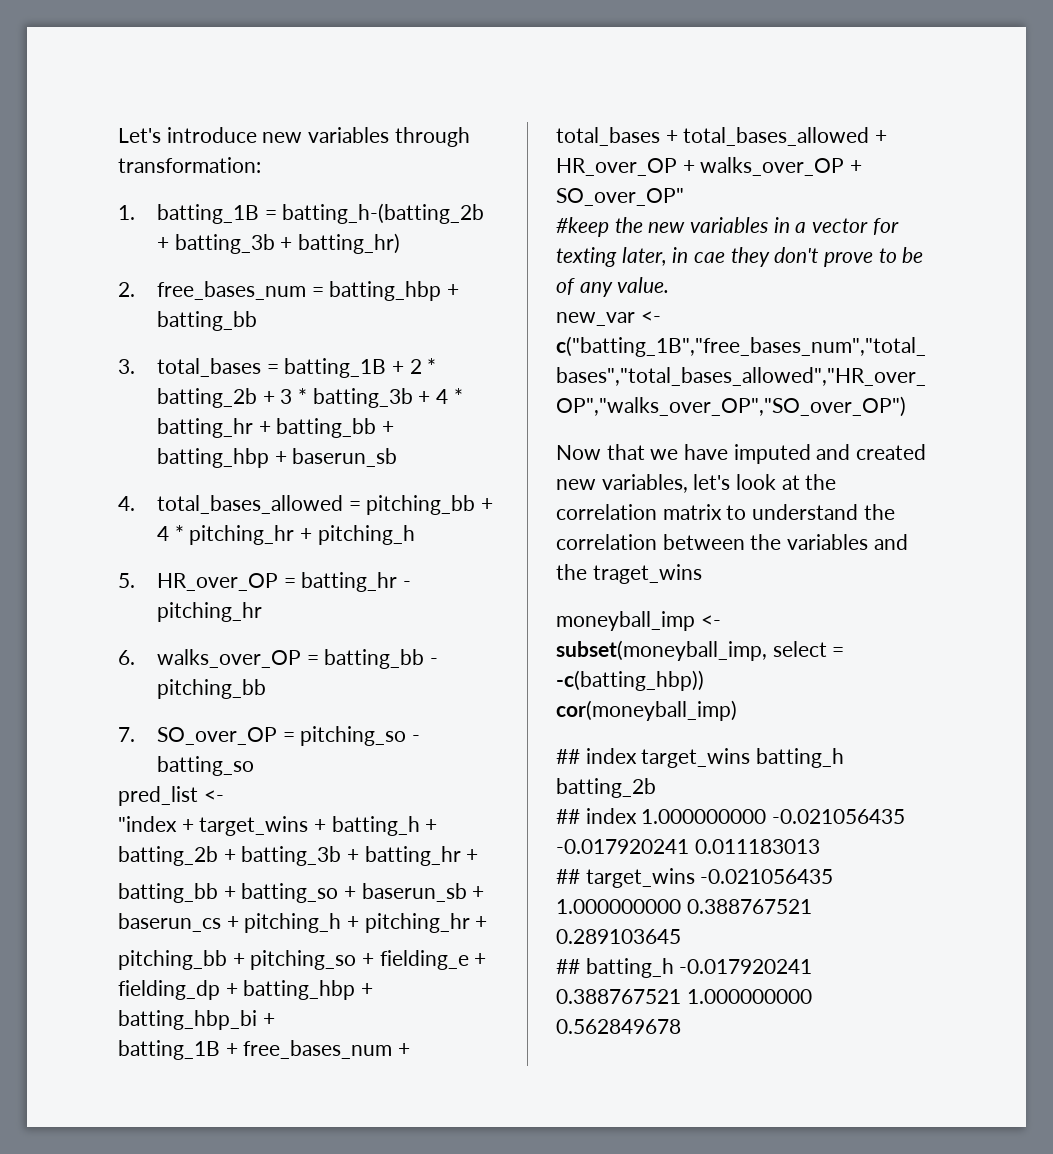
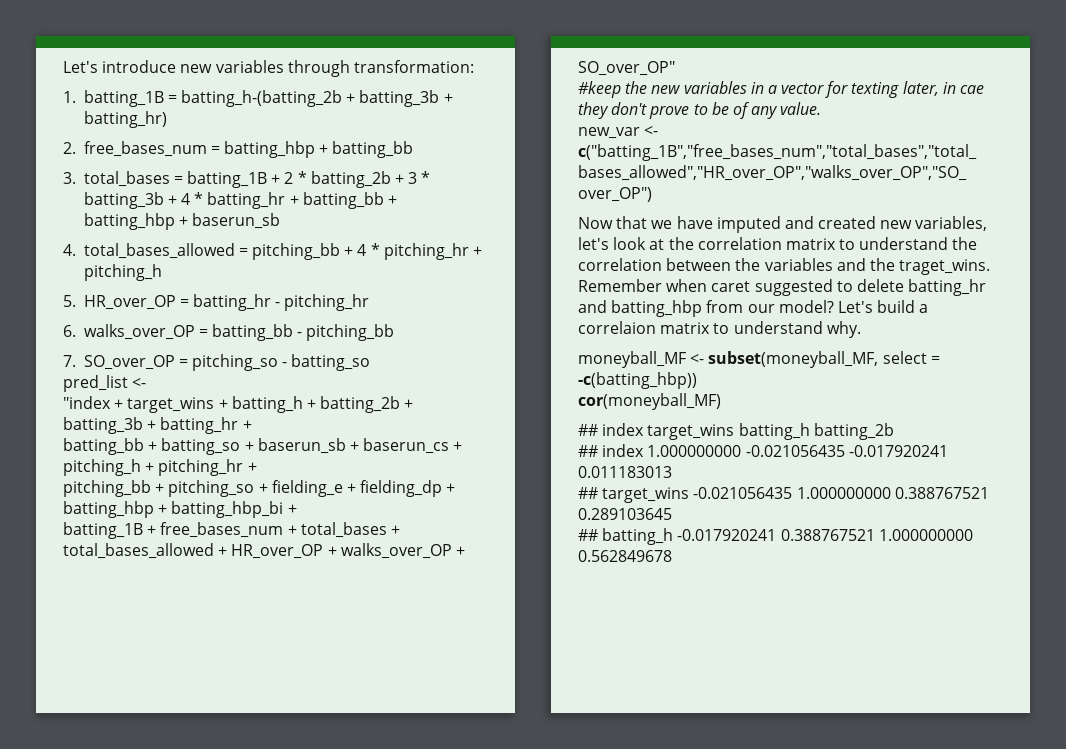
- Now that we have imputed and created new variables, let's look at the correlation matrix to understand the correlation between the variables and the traget_wins
- moneyball_imp <- subset(moneyball_imp, select = -c(batting_hbp))
+ Now that we have imputed and created new variables, let's look at the correlation matrix to understand the correlation between the variables and the traget_wins. Remember when caret suggested to delete batting_hr and batting_hbp from our model? Let's build a correlaion matrix to understand why.
+ moneyball_MF <- subset(moneyball_MF, select = -c(batting_hbp))
- cor(moneyball_imp)
+ cor(moneyball_MF)

